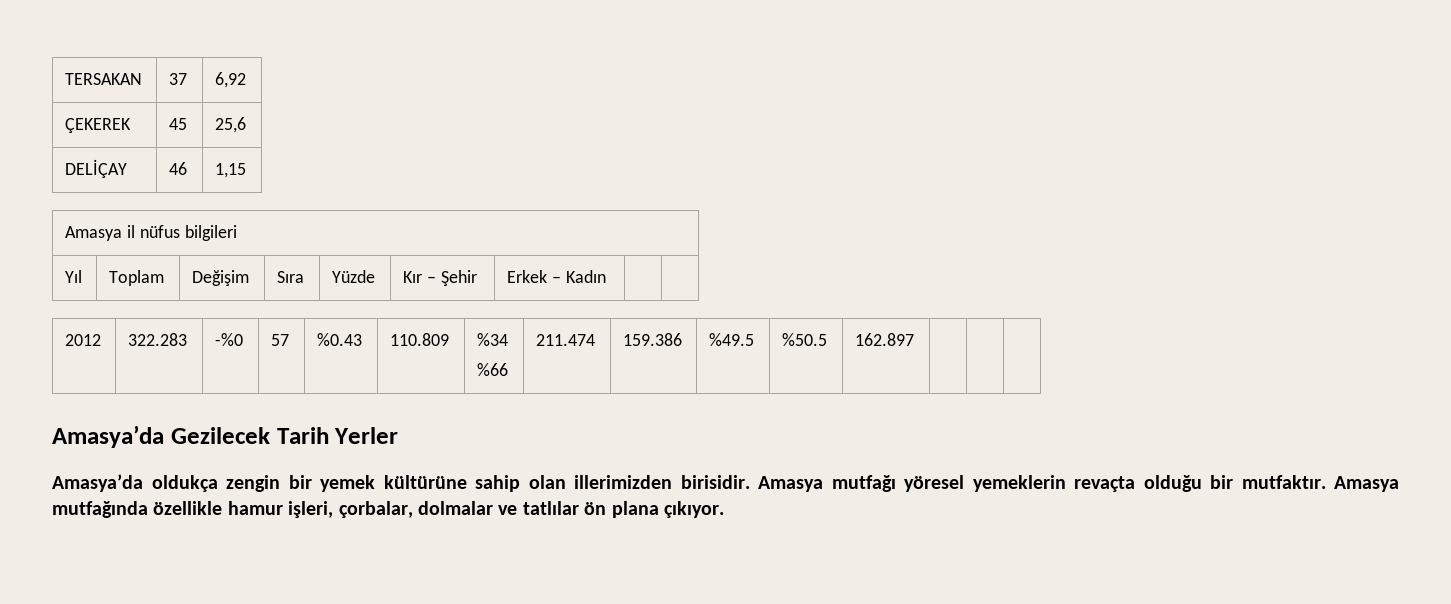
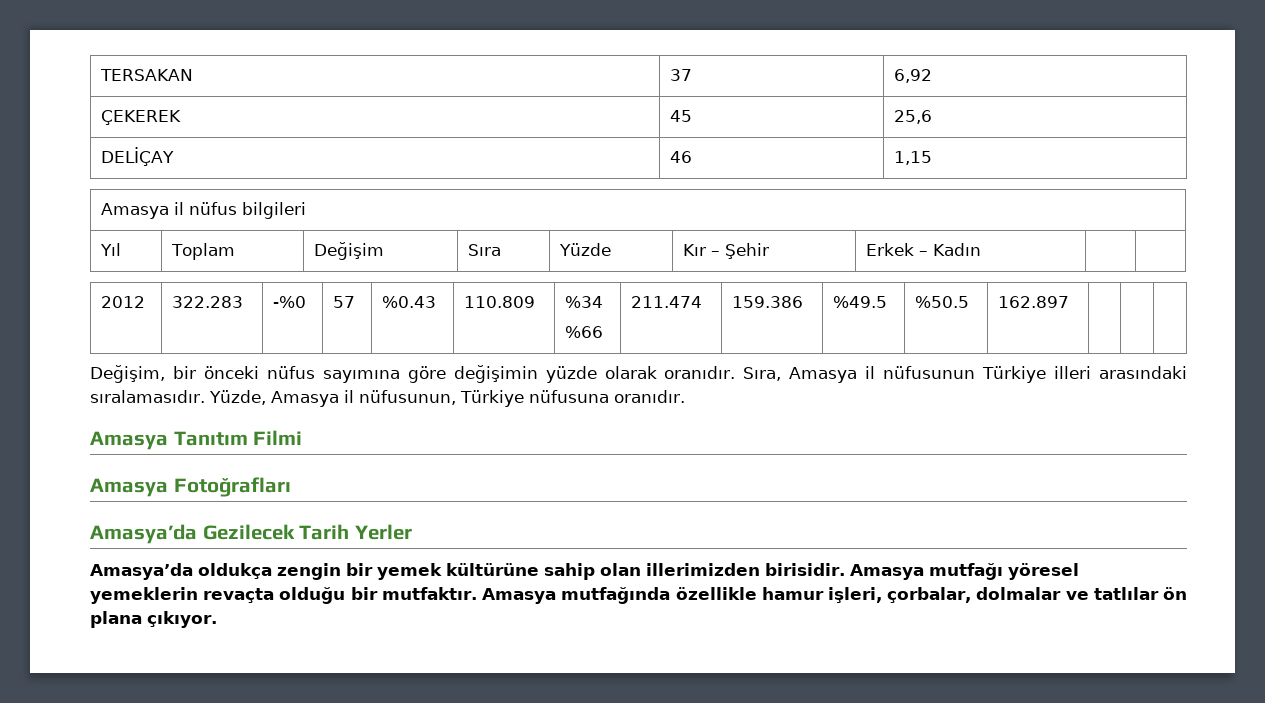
+ Değişim, bir önceki nüfus sayımına göre değişimin yüzde olarak oranıdır. Sıra, Amasya il nüfusunun Türkiye illeri arasındaki sıralamasıdır. Yüzde, Amasya il nüfusunun, Türkiye nüfusuna oranıdır.
+ Amasya Tanıtım Filmi
+ Amasya Fotoğrafları

